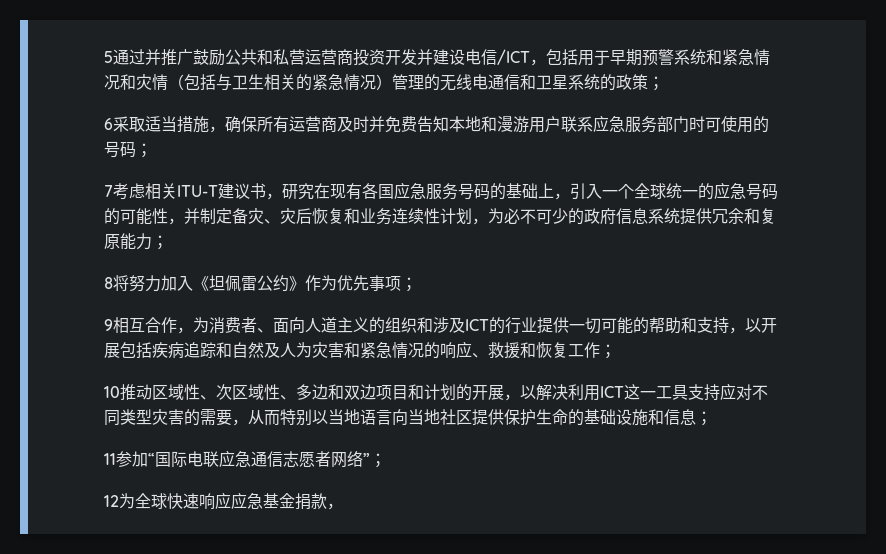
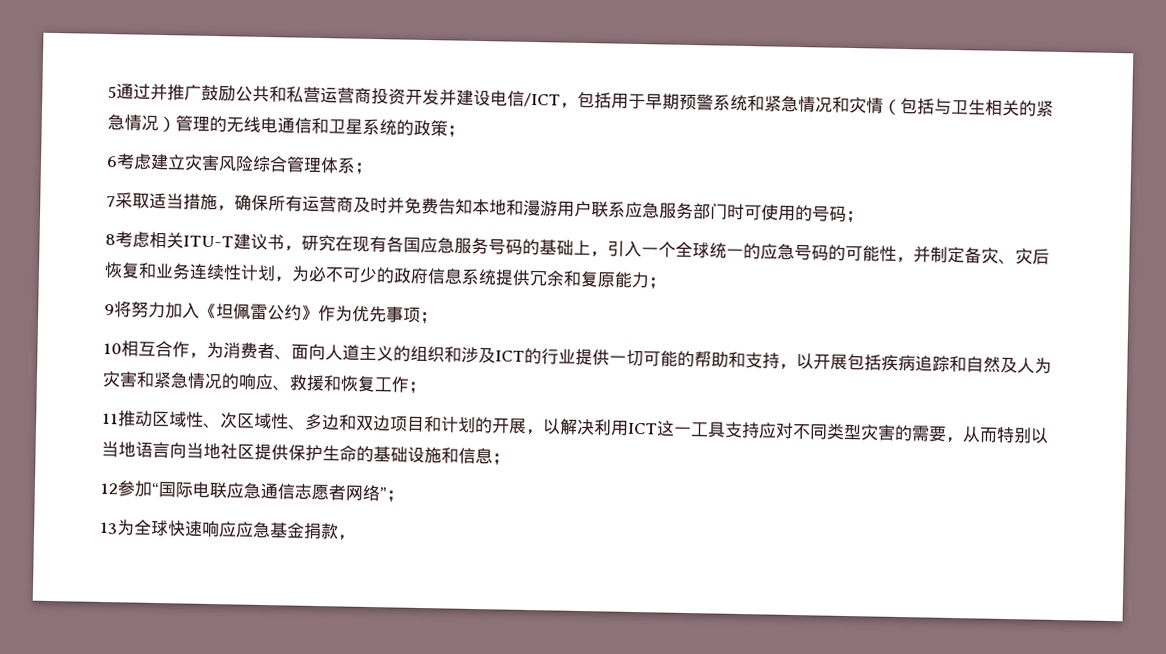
- 6采取适当措施，确保所有运营商及时并免费告知本地和漫游用户联系应急服务部门时可使用的号码；
+ 6考虑建立灾害风险综合管理体系；
+ 7采取适当措施，确保所有运营商及时并免费告知本地和漫游用户联系应急服务部门时可使用的号码；
- 7考虑相关ITU-T建议书，研究在现有各国应急服务号码的基础上，引入一个全球统一的应急号码的可能性，并制定备灾、灾后恢复和业务连续性计划，为必不可少的政府信息系统提供冗余和复原能力；
+ 8考虑相关ITU-T建议书，研究在现有各国应急服务号码的基础上，引入一个全球统一的应急号码的可能性，并制定备灾、灾后恢复和业务连续性计划，为必不可少的政府信息系统提供冗余和复原能力；
- 8将努力加入《坦佩雷公约》作为优先事项；
+ 9将努力加入《坦佩雷公约》作为优先事项；
- 9相互合作，为消费者、面向人道主义的组织和涉及ICT的行业提供一切可能的帮助和支持，以开展包括疾病追踪和自然及人为灾害和紧急情况的响应、救援和恢复工作；
+ 10相互合作，为消费者、面向人道主义的组织和涉及ICT的行业提供一切可能的帮助和支持，以开展包括疾病追踪和自然及人为灾害和紧急情况的响应、救援和恢复工作；
- 10推动区域性、次区域性、多边和双边项目和计划的开展，以解决利用ICT这一工具支持应对不同类型灾害的需要，从而特别以当地语言向当地社区提供保护生命的基础设施和信息；
+ 11推动区域性、次区域性、多边和双边项目和计划的开展，以解决利用ICT这一工具支持应对不同类型灾害的需要，从而特别以当地语言向当地社区提供保护生命的基础设施和信息；
- 11参加“国际电联应急通信志愿者网络”；
+ 12参加“国际电联应急通信志愿者网络”；
- 12为全球快速响应应急基金捐款，
+ 13为全球快速响应应急基金捐款，

